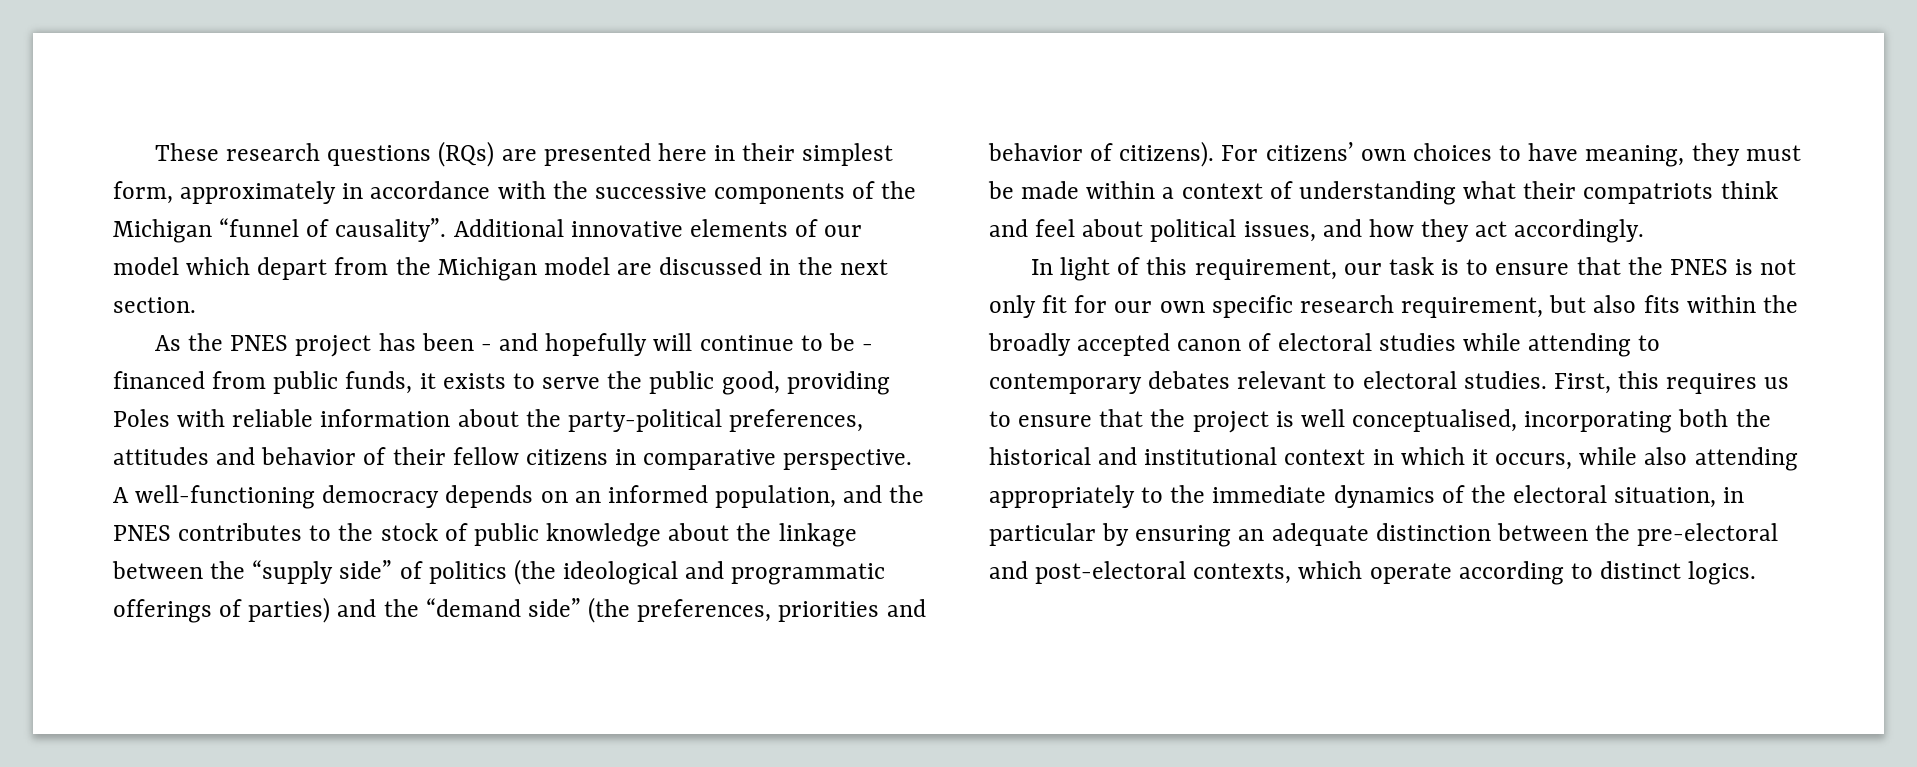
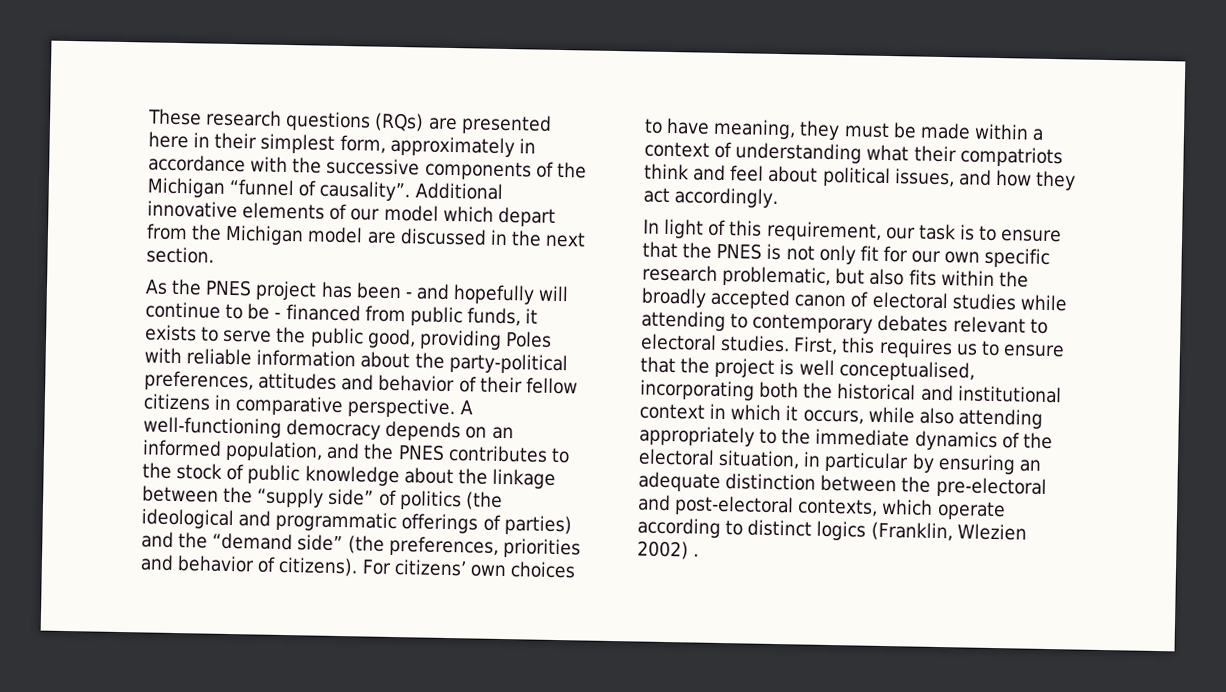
- In light of this requirement, our task is to ensure that the PNES is not only fit for our own specific research requirement, but also fits within the broadly accepted canon of electoral studies while attending to contemporary debates relevant to electoral studies.
+ In light of this requirement, our task is to ensure that the PNES is not only fit for our own specific research problematic, but also fits within the broadly accepted canon of electoral studies while attending to contemporary debates relevant to electoral studies.
- First, this requires us to ensure that the project is well conceptualised, incorporating both the historical and institutional context in which it occurs, while also attending appropriately to the immediate dynamics of the electoral situation, in particular by ensuring an adequate distinction between the pre-electoral and post-electoral contexts, which operate according to distinct logics.
+ First, this requires us to ensure that the project is well conceptualised, incorporating both the historical and institutional context in which it occurs, while also attending appropriately to the immediate dynamics of the electoral situation, in particular by ensuring an adequate distinction between the pre-electoral and post-electoral contexts, which operate according to distinct logics (Franklin, Wlezien 2002) .

